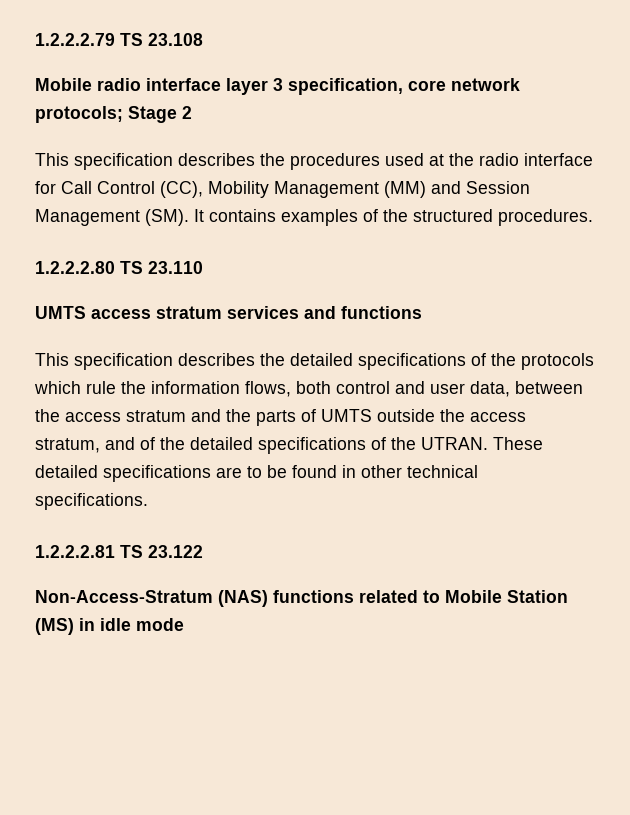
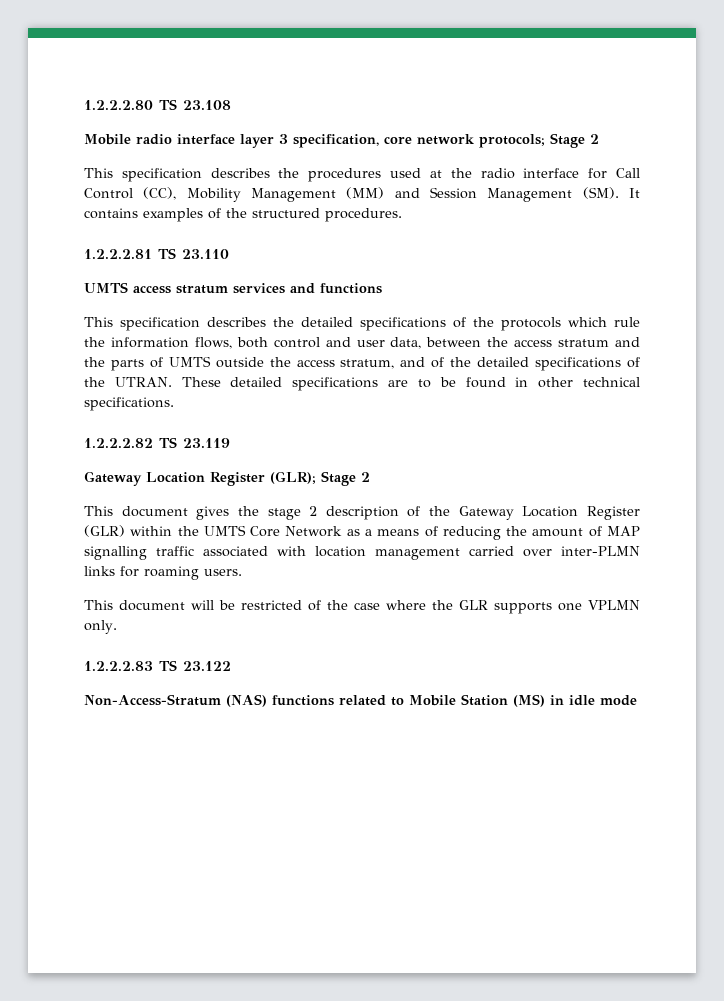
- 1.2.2.2.79 TS 23.108
+ 1.2.2.2.80 TS 23.108
- 1.2.2.2.80 TS 23.110
+ 1.2.2.2.81 TS 23.110
- 1.2.2.2.81 TS 23.122
+ 1.2.2.2.82 TS 23.119
+ Gateway Location Register (GLR); Stage 2
+ This document gives the stage 2 description of the Gateway Location Register (GLR) within the UMTS Core Network as a means of reducing the amount of MAP signalling traffic associated with location management carried over inter-PLMN links for roaming users.
+ This document will be restricted of the case where the GLR supports one VPLMN only.
+ 1.2.2.2.83 TS 23.122

